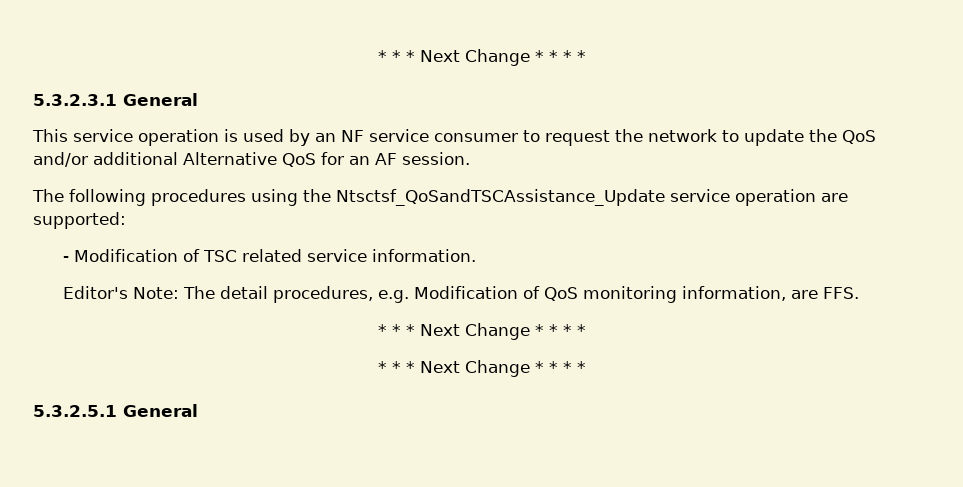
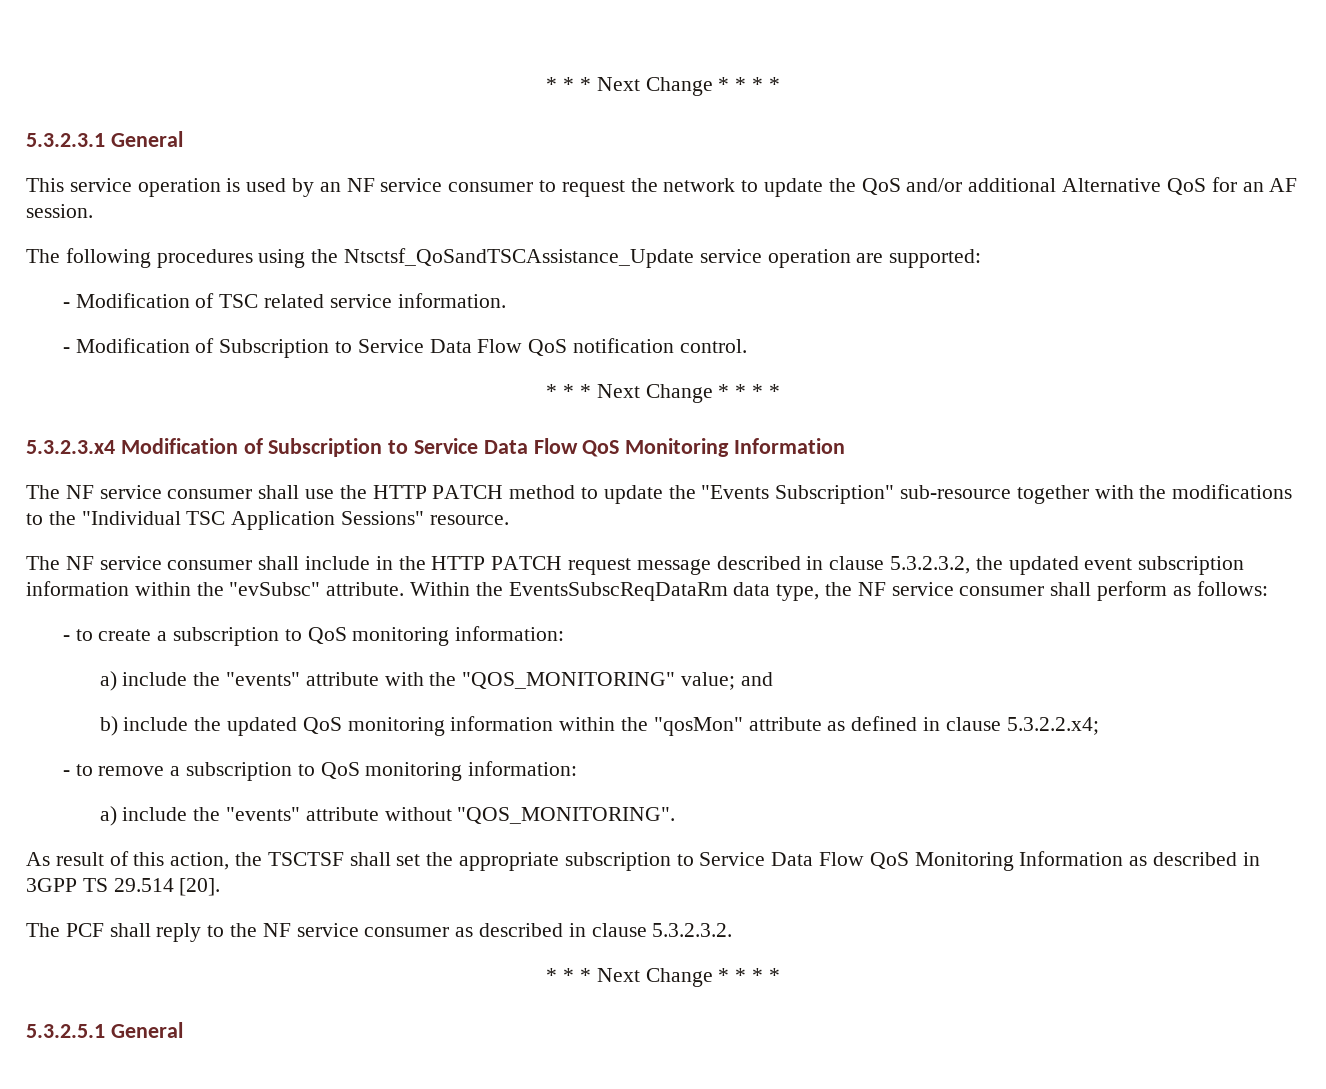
- Editor's Note: The detail procedures, e.g. Modification of QoS monitoring information, are FFS.
+ - Modification of Subscription to Service Data Flow QoS notification control.
  * * * Next Change * * * *
+ 5.3.2.3.x4 Modification of Subscription to Service Data Flow QoS Monitoring Information
+ The NF service consumer shall use the HTTP PATCH method to update the "Events Subscription" sub-resource together with the modifications to the "Individual TSC Application Sessions" resource.
+ The NF service consumer shall include in the HTTP PATCH request message described in clause 5.3.2.3.2, the updated event subscription information within the "evSubsc" attribute. Within the EventsSubscReqDataRm data type, the NF service consumer shall perform as follows:
+ - to create a subscription to QoS monitoring information:
+ a) include the "events" attribute with the "QOS_MONITORING" value; and
+ b) include the updated QoS monitoring information within the "qosMon" attribute as defined in clause 5.3.2.2.x4;
+ - to remove a subscription to QoS monitoring information:
+ a) include the "events" attribute without "QOS_MONITORING".
+ As result of this action, the TSCTSF shall set the appropriate subscription to Service Data Flow QoS Monitoring Information as described in 3GPP TS 29.514 [20].
+ The PCF shall reply to the NF service consumer as described in clause 5.3.2.3.2.

